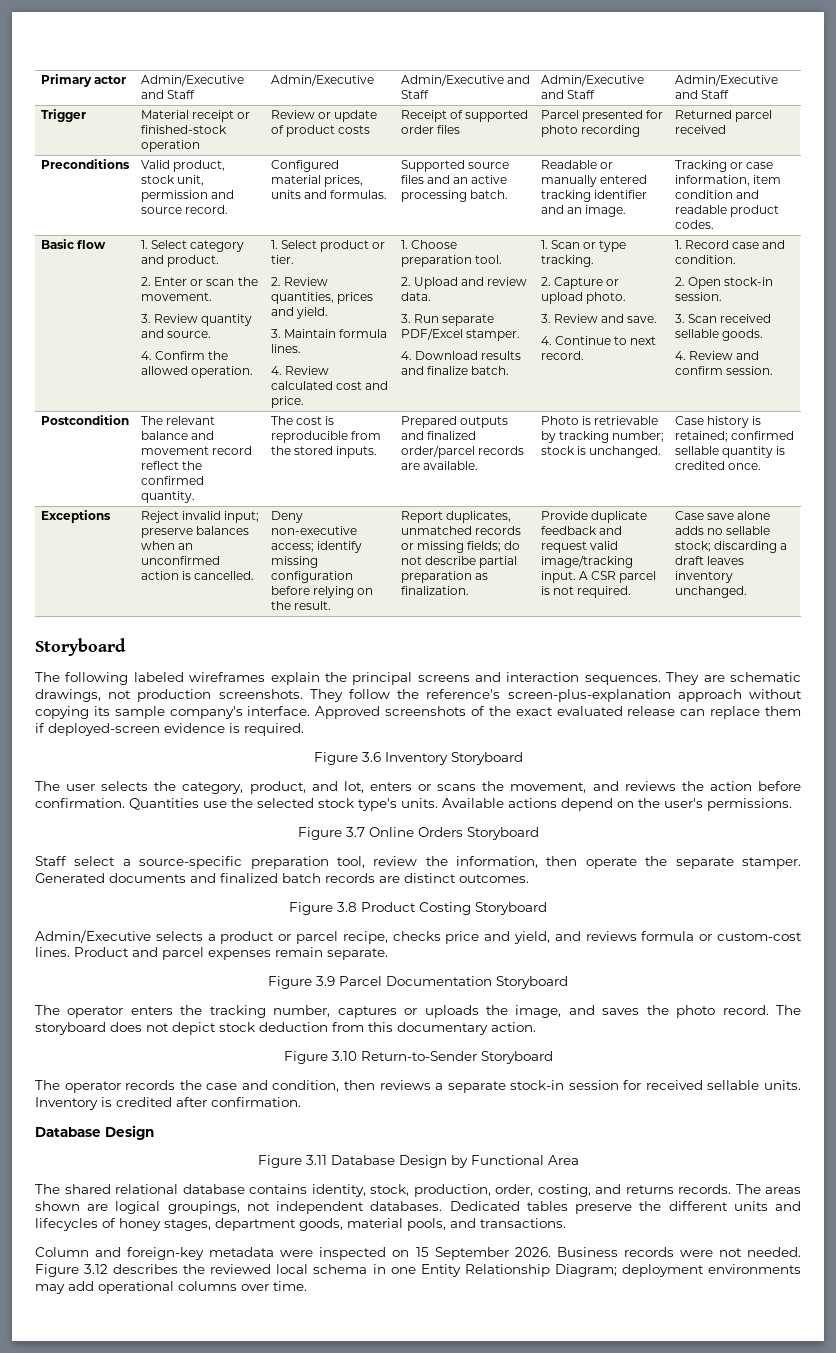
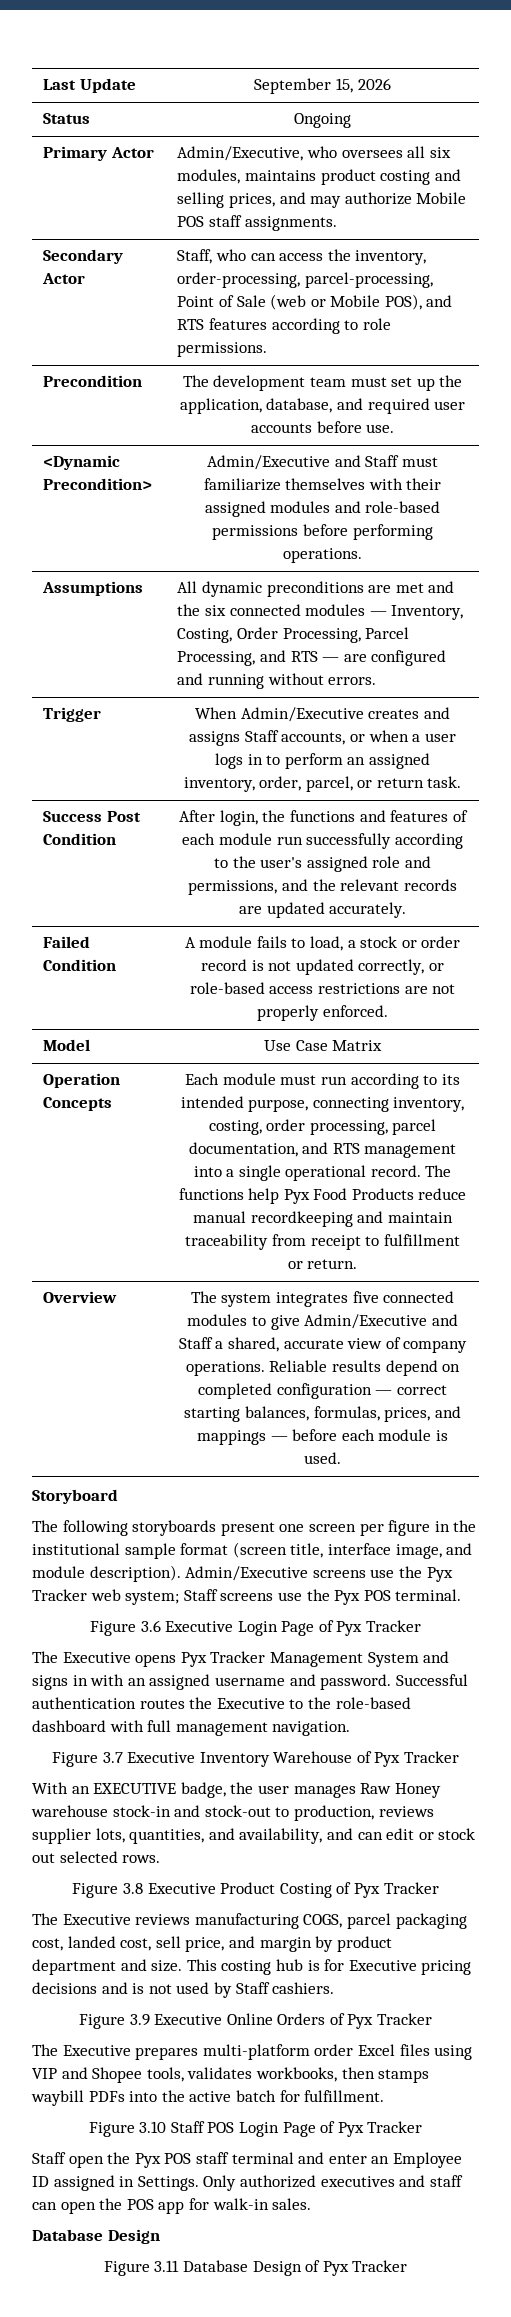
- Primary actor | Admin/Executive and Staff | Admin/Executive | Admin/Executive and Staff | Admin/Executive and Staff | Admin/Executive and Staff
- Trigger | Material receipt or finished-stock operation | Review or update of product costs | Receipt of supported order files | Parcel presented for photo recording | Returned parcel received
- Preconditions | Valid product, stock unit, permission and source record. | Configured material prices, units and formulas. | Supported source files and an active processing batch. | Readable or manually entered tracking identifier and an image. | Tracking or case information, item condition and readable product codes.
- Basic flow | 1. Select category and product.
- 2. Enter or scan the movement.
- 3. Review quantity and source.
- 4. Confirm the allowed operation. | 1. Select product or tier.
- 2. Review quantities, prices and yield.
- 3. Maintain formula lines.
- 4. Review calculated cost and price. | 1. Choose preparation tool.
- 2. Upload and review data.
- 3. Run separate PDF/Excel stamper.
- 4. Download results and finalize batch. | 1. Scan or type tracking.
- 2. Capture or upload photo.
- 3. Review and save.
- 4. Continue to next record. | 1. Record case and condition.
- 2. Open stock-in session.
- 3. Scan received sellable goods.
- 4. Review and confirm session.
- Postcondition | The relevant balance and movement record reflect the confirmed quantity. | The cost is reproducible from the stored inputs. | Prepared outputs and finalized order/parcel records are available. | Photo is retrievable by tracking number; stock is unchanged. | Case history is retained; confirmed sellable quantity is credited once.
- Exceptions | Reject invalid input; preserve balances when an unconfirmed action is cancelled. | Deny non-executive access; identify missing configuration before relying on the result. | Report duplicates, unmatched records or missing fields; do not describe partial preparation as finalization. | Provide duplicate feedback and request valid image/tracking input. A CSR parcel is not required. | Case save alone adds no sellable stock; discarding a draft leaves inventory unchanged.
+ Last Update | September 15, 2026
+ Status | Ongoing
+ Primary Actor | Admin/Executive, who oversees all six modules, maintains product costing and selling prices, and may authorize Mobile POS staff assignments.
+ Secondary Actor | Staff, who can access the inventory, order-processing, parcel-processing, Point of Sale (web or Mobile POS), and RTS features according to role permissions.
+ Precondition | The development team must set up the application, database, and required user accounts before use.
+ <Dynamic Precondition> | Admin/Executive and Staff must familiarize themselves with their assigned modules and role-based permissions before performing operations.
+ Assumptions | All dynamic preconditions are met and the six connected modules — Inventory, Costing, Order Processing, Parcel Processing, and RTS — are configured and running without errors.
+ Trigger | When Admin/Executive creates and assigns Staff accounts, or when a user logs in to perform an assigned inventory, order, parcel, or return task.
+ Success Post Condition | After login, the functions and features of each module run successfully according to the user's assigned role and permissions, and the relevant records are updated accurately.
+ Failed Condition | A module fails to load, a stock or order record is not updated correctly, or role-based access restrictions are not properly enforced.
+ Model | Use Case Matrix
+ Operation Concepts | Each module must run according to its intended purpose, connecting inventory, costing, order processing, parcel documentation, and RTS management into a single operational record. The functions help Pyx Food Products reduce manual recordkeeping and maintain traceability from receipt to fulfillment or return.
+ Overview | The system integrates five connected modules to give Admin/Executive and Staff a shared, accurate view of company operations. Reliable results depend on completed configuration — correct starting balances, formulas, prices, and mappings — before each module is used.
  Storyboard
- The following labeled wireframes explain the principal screens and interaction sequences. They are schematic drawings, not production screenshots. They follow the reference's screen-plus-explanation approach without copying its sample company's interface. Approved screenshots of the exact evaluated release can replace them if deployed-screen evidence is required.
- Figure 3.6 Inventory Storyboard
- The user selects the category, product, and lot, enters or scans the movement, and reviews the action before confirmation. Quantities use the selected stock type's units. Available actions depend on the user's permissions.
- Figure 3.7 Online Orders Storyboard
- Staff select a source-specific preparation tool, review the information, then operate the separate stamper. Generated documents and finalized batch records are distinct outcomes.
+ The following storyboards present one screen per figure in the institutional sample format (screen title, interface image, and module description). Admin/Executive screens use the Pyx Tracker web system; Staff screens use the Pyx POS terminal.
+ Figure 3.6 Executive Login Page of Pyx Tracker
+ The Executive opens Pyx Tracker Management System and signs in with an assigned username and password. Successful authentication routes the Executive to the role-based dashboard with full management navigation.
+ Figure 3.7 Executive Inventory Warehouse of Pyx Tracker
+ With an EXECUTIVE badge, the user manages Raw Honey warehouse stock-in and stock-out to production, reviews supplier lots, quantities, and availability, and can edit or stock out selected rows.
- Figure 3.8 Product Costing Storyboard
- Admin/Executive selects a product or parcel recipe, checks price and yield, and reviews formula or custom-cost lines. Product and parcel expenses remain separate.
- Figure 3.9 Parcel Documentation Storyboard
- The operator enters the tracking number, captures or uploads the image, and saves the photo record. The storyboard does not depict stock deduction from this documentary action.
- Figure 3.10 Return-to-Sender Storyboard
- The operator records the case and condition, then reviews a separate stock-in session for received sellable units. Inventory is credited after confirmation.
+ Figure 3.8 Executive Product Costing of Pyx Tracker
+ The Executive reviews manufacturing COGS, parcel packaging cost, landed cost, sell price, and margin by product department and size. This costing hub is for Executive pricing decisions and is not used by Staff cashiers.
+ Figure 3.9 Executive Online Orders of Pyx Tracker
+ The Executive prepares multi-platform order Excel files using VIP and Shopee tools, validates workbooks, then stamps waybill PDFs into the active batch for fulfillment.
+ Figure 3.10 Staff POS Login Page of Pyx Tracker
+ Staff open the Pyx POS staff terminal and enter an Employee ID assigned in Settings. Only authorized executives and staff can open the POS app for walk-in sales.
- Figure 3.11 Database Design by Functional Area
- The shared relational database contains identity, stock, production, order, costing, and returns records. The areas shown are logical groupings, not independent databases. Dedicated tables preserve the different units and lifecycles of honey stages, department goods, material pools, and transactions.
- Column and foreign-key metadata were inspected on 15 September 2026. Business records were not needed. Figure 3.12 describes the reviewed local schema in one Entity Relationship Diagram; deployment environments may add operational columns over time.
+ Figure 3.11 Database Design of Pyx Tracker

